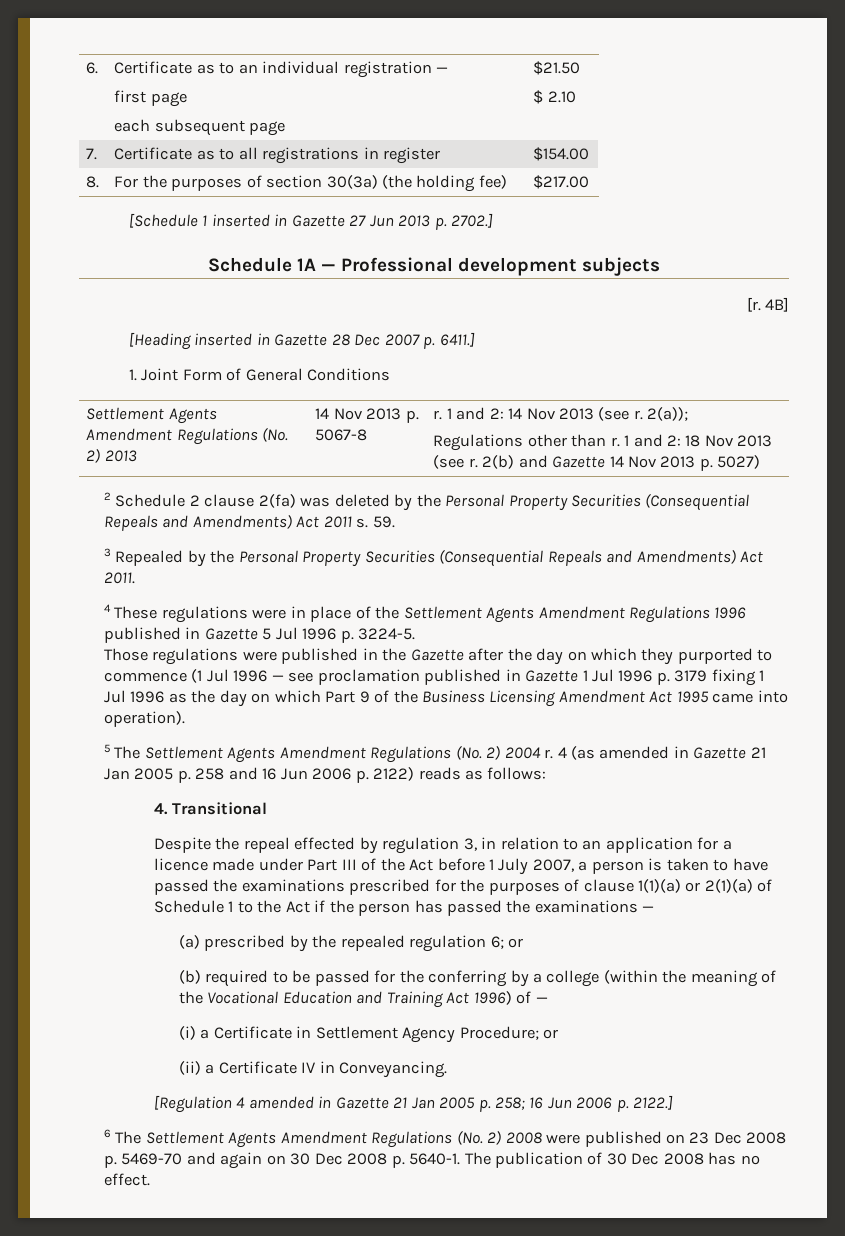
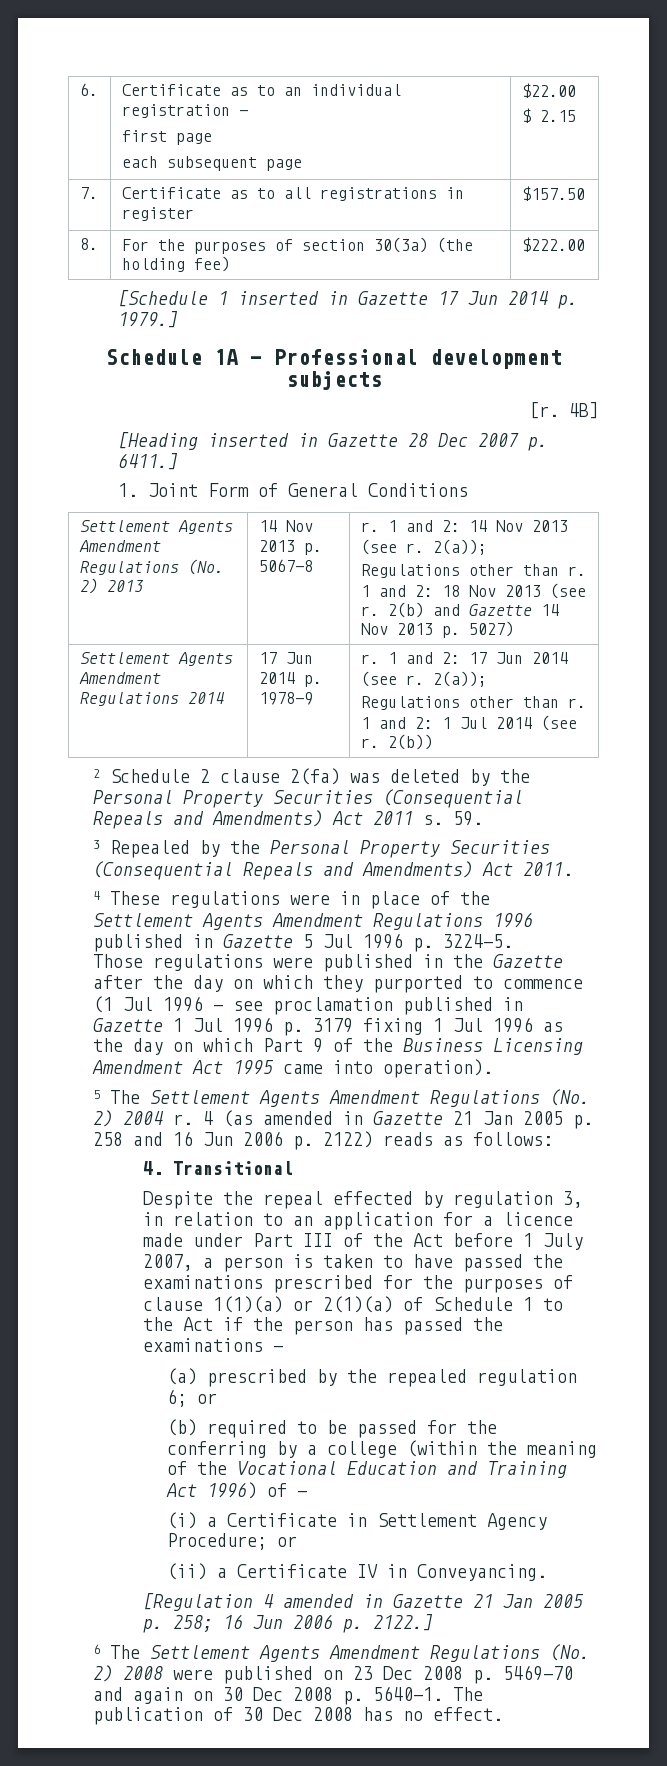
  6. | Certificate as to an individual registration —
  first page
- each subsequent page | $21.50
- $ 2.10
+ each subsequent page | $22.00
+ $ 2.15
- 7. | Certificate as to all registrations in register | $154.00
+ 7. | Certificate as to all registrations in register | $157.50
- 8. | For the purposes of section 30(3a) (the holding fee) | $217.00
+ 8. | For the purposes of section 30(3a) (the holding fee) | $222.00
- [Schedule 1 inserted in Gazette 27 Jun 2013 p. 2702.]
+ [Schedule 1 inserted in Gazette 17 Jun 2014 p. 1979.]
+ Settlement Agents Amendment Regulations 2014 | 17 Jun 2014 p. 1978-9 | r. 1 and 2: 17 Jun 2014 (see r. 2(a));
+ Regulations other than r. 1 and 2: 1 Jul 2014 (see r. 2(b))

